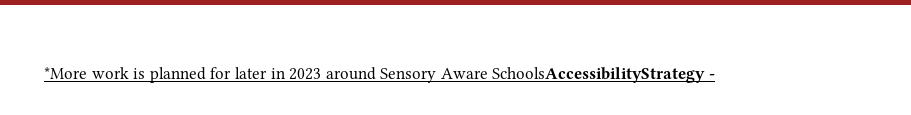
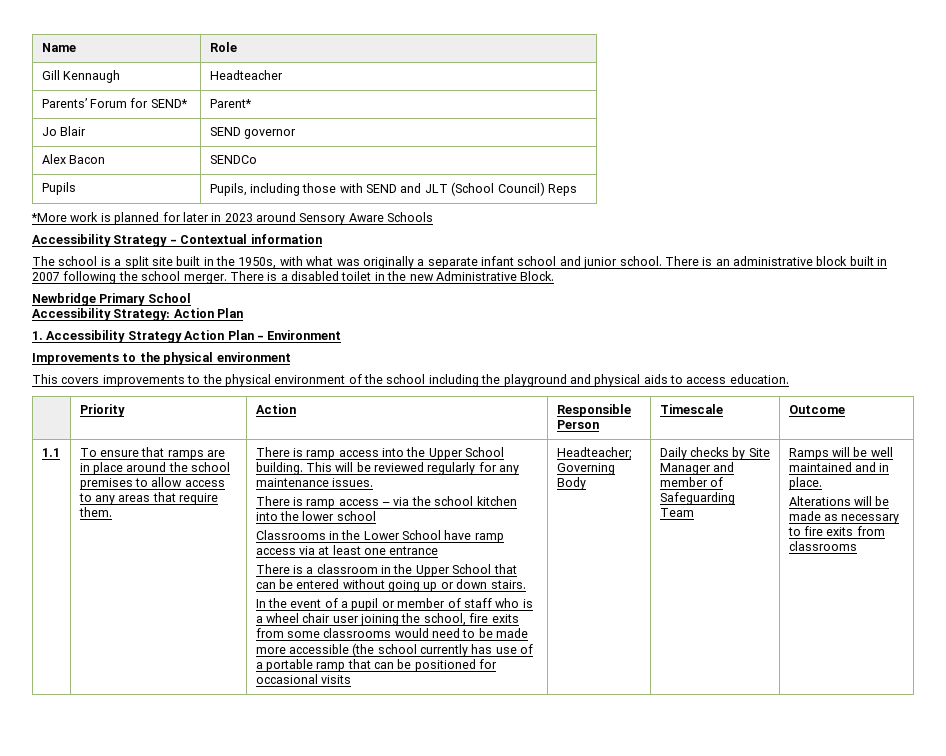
+ Name | Role
+ Gill Kennaugh | Headteacher
+ Parents’ Forum for SEND* | Parent*
+ Jo Blair | SEND governor
+ Alex Bacon | SENDCo
+ Pupils | Pupils, including those with SEND and JLT (School Council) Reps
- *More work is planned for later in 2023 around Sensory Aware SchoolsAccessibilityStrategy -
+ *More work is planned for later in 2023 around Sensory Aware Schools
+ Accessibility Strategy - Contextual information
+ The school is a split site built in the 1950s, with what was originally a separate infant school and junior school. There is an administrative block built in 2007 following the school merger. There is a disabled toilet in the new Administrative Block.
+ Newbridge Primary School
+ Accessibility Strategy: Action Plan
+ 1. Accessibility Strategy Action Plan - Environment
+ Improvements to the physical environment
+ This covers improvements to the physical environment of the school including the playground and physical aids to access education.
+ | Priority | Action | Responsible Person | Timescale | Outcome
+ 1.1 | To ensure that ramps are in place around the school premises to allow access to any areas that require them. | There is ramp access into the Upper School building. This will be reviewed regularly for any maintenance issues.
+ There is ramp access – via the school kitchen into the lower school
+ Classrooms in the Lower School have ramp access via at least one entrance
+ There is a classroom in the Upper School that can be entered without going up or down stairs.
+ In the event of a pupil or member of staff who is a wheel chair user joining the school, fire exits from some classrooms would need to be made more accessible (the school currently has use of a portable ramp that can be positioned for occasional visits | Headteacher; Governing Body | Daily checks by Site Manager and member of Safeguarding Team | Ramps will be well maintained and in place.
+ Alterations will be made as necessary to fire exits from classrooms

